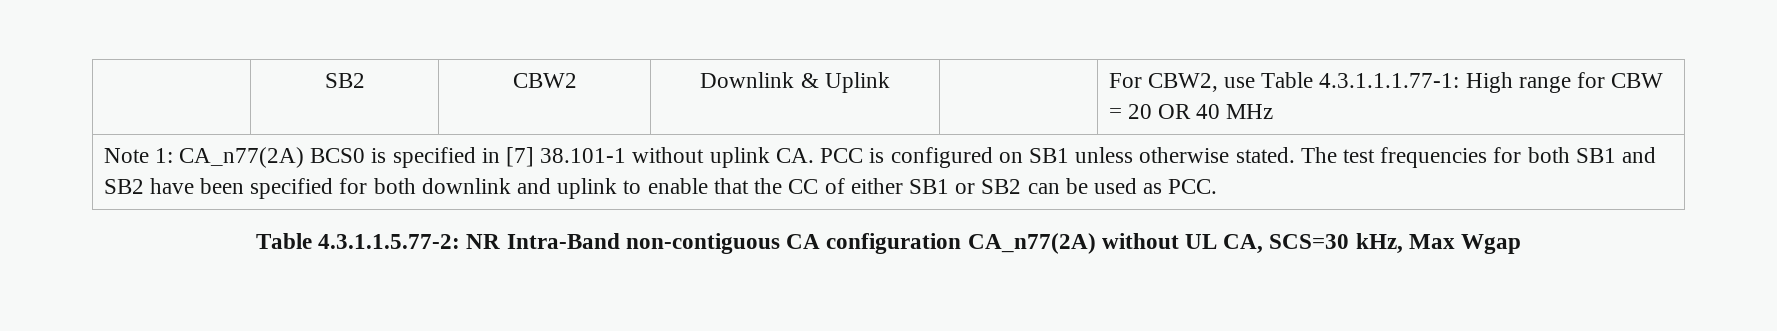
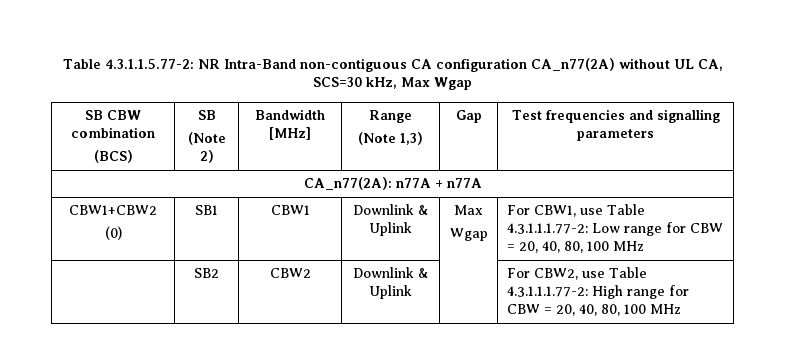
- | SB2 | CBW2 | Downlink & Uplink | | For CBW2, use Table 4.3.1.1.1.77-1: High range for CBW = 20 OR 40 MHz
- Note 1: CA_n77(2A) BCS0 is specified in [7] 38.101-1 without uplink CA. PCC is configured on SB1 unless otherwise stated. The test frequencies for both SB1 and SB2 have been specified for both downlink and uplink to enable that the CC of either SB1 or SB2 can be used as PCC.
+ SB CBW combination
+ (BCS) | SB
+ (Note 2) | Bandwidth [MHz] | Range
+ (Note 1,3) | Gap | Test frequencies and signalling parameters
+ CA_n77(2A): n77A + n77A
+ CBW1+CBW2
+ (0) | SB1 | CBW1 | Downlink & Uplink | Max
+ Wgap | For CBW1, use Table 4.3.1.1.1.77-2: Low range for CBW = 20, 40, 80, 100 MHz
+ | SB2 | CBW2 | Downlink & Uplink | | For CBW2, use Table 4.3.1.1.1.77-2: High range for CBW = 20, 40, 80, 100 MHz

